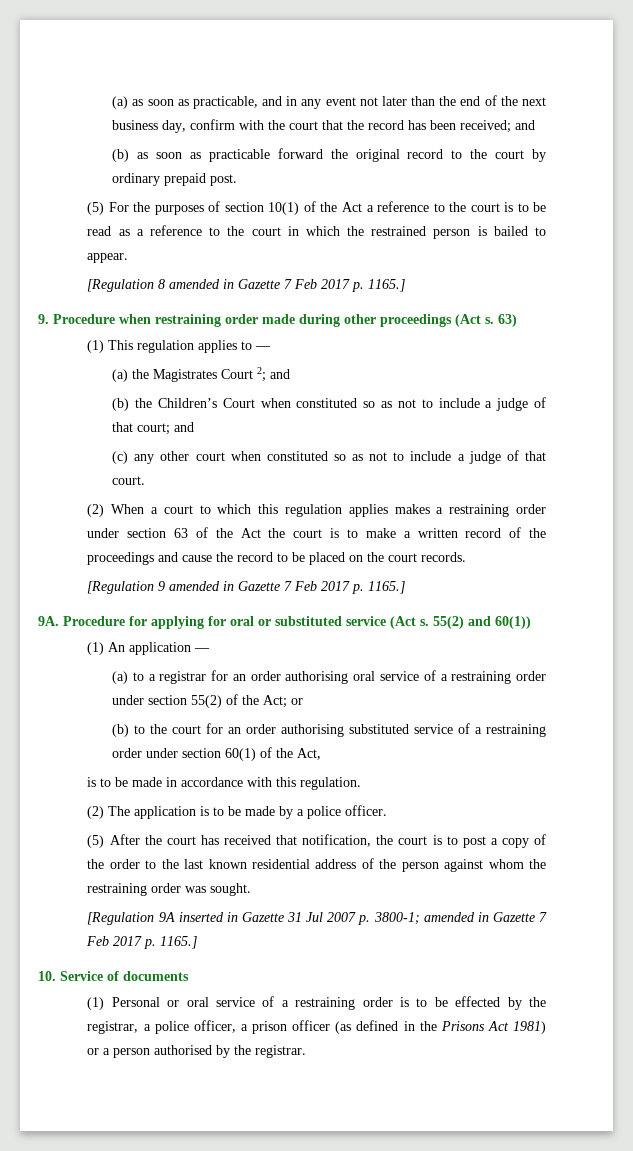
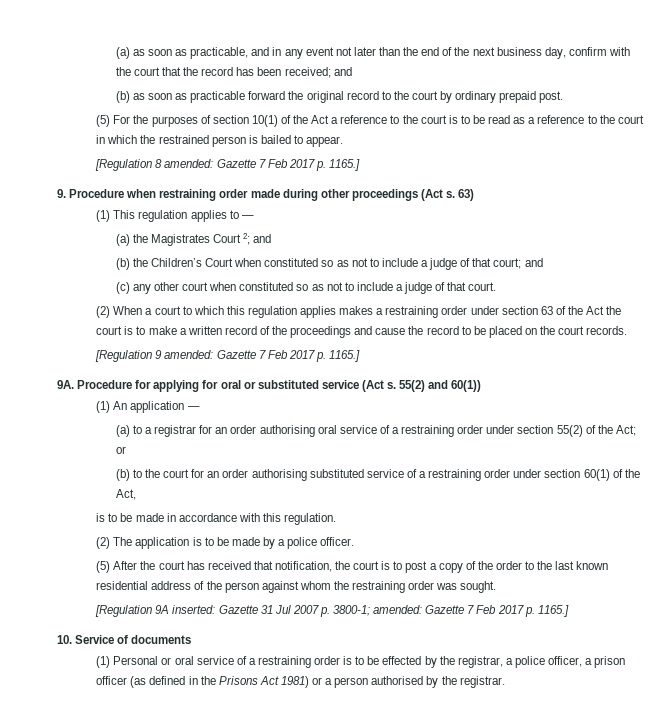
- [Regulation 8 amended in Gazette 7 Feb 2017 p. 1165.]
+ [Regulation 8 amended: Gazette 7 Feb 2017 p. 1165.]
- [Regulation 9 amended in Gazette 7 Feb 2017 p. 1165.]
+ [Regulation 9 amended: Gazette 7 Feb 2017 p. 1165.]
- [Regulation 9A inserted in Gazette 31 Jul 2007 p. 3800-1; amended in Gazette 7 Feb 2017 p. 1165.]
+ [Regulation 9A inserted: Gazette 31 Jul 2007 p. 3800-1; amended: Gazette 7 Feb 2017 p. 1165.]

